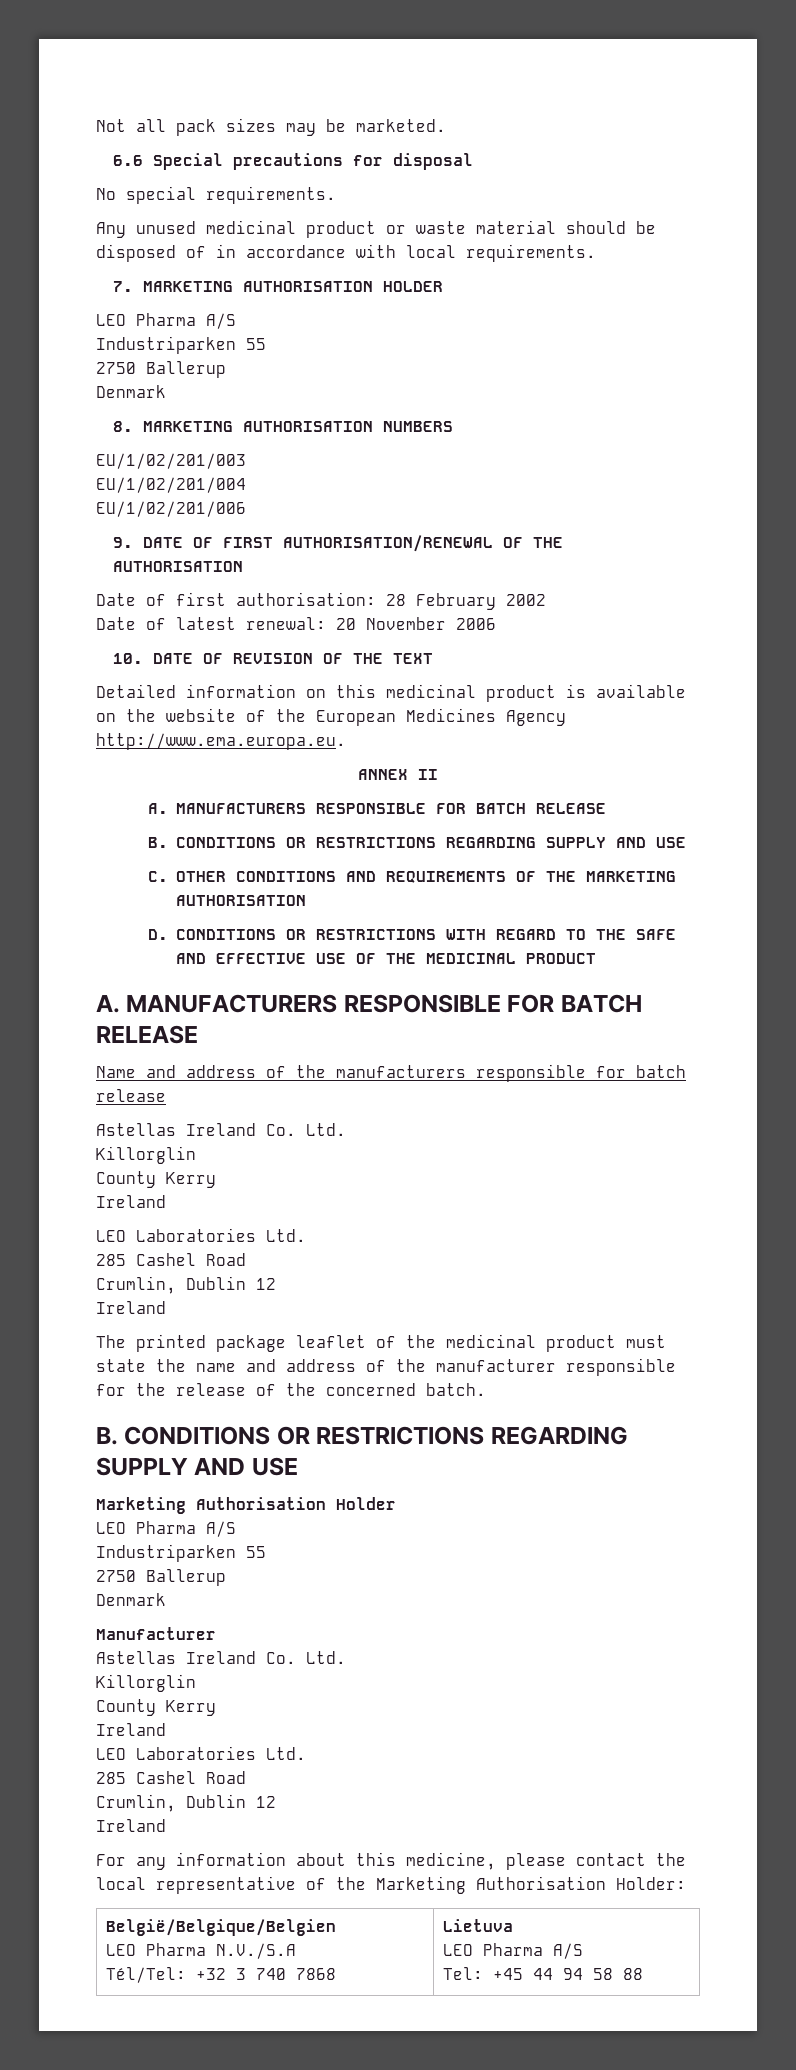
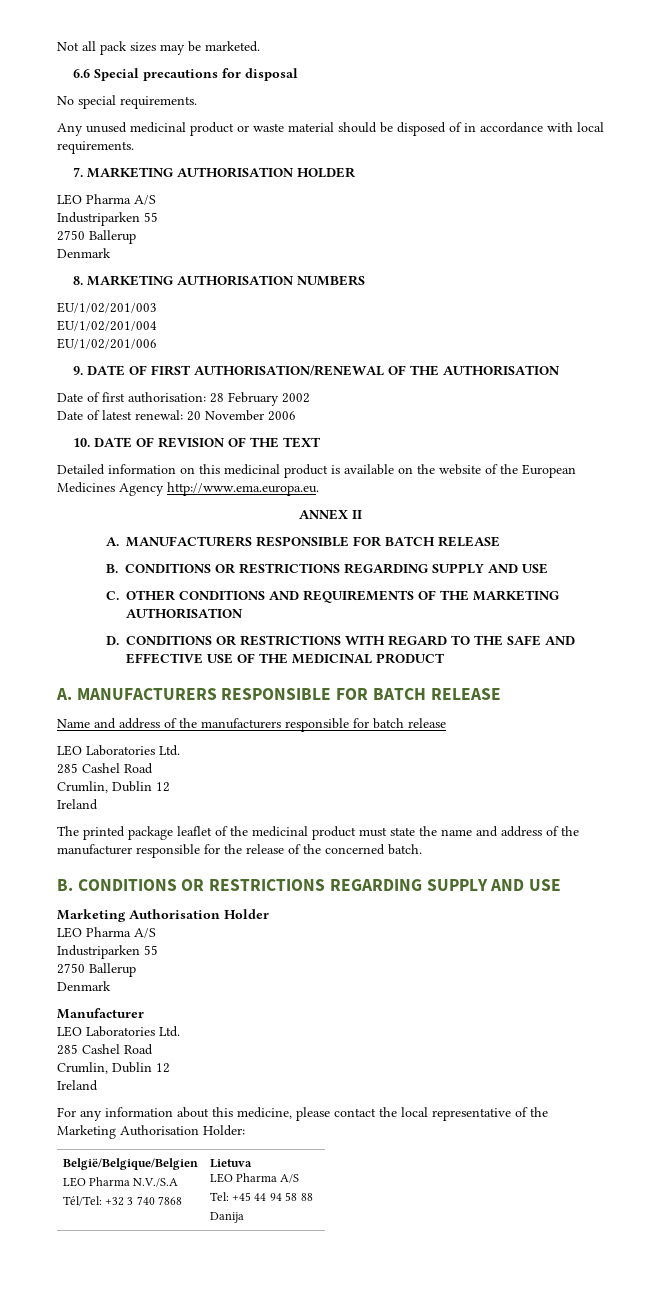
  Name and address of the manufacturers responsible for batch release
- Astellas Ireland Co. Ltd.
- Killorglin
- County Kerry
- Ireland
  Manufacturer
- Astellas Ireland Co. Ltd.
- Killorglin
- County Kerry
- Ireland
  België/Belgique/Belgien
  LEO Pharma N.V./S.A
  Tél/Tel: +32 3 740 7868 | Lietuva
  LEO Pharma A/S
  Tel: +45 44 94 58 88
+ Danija

